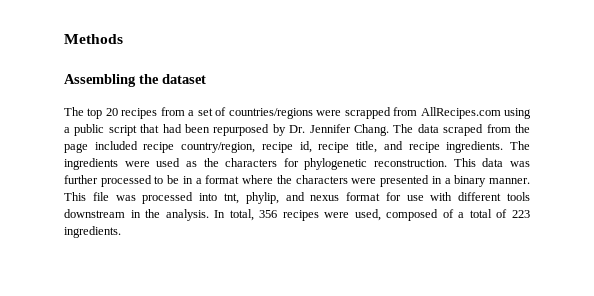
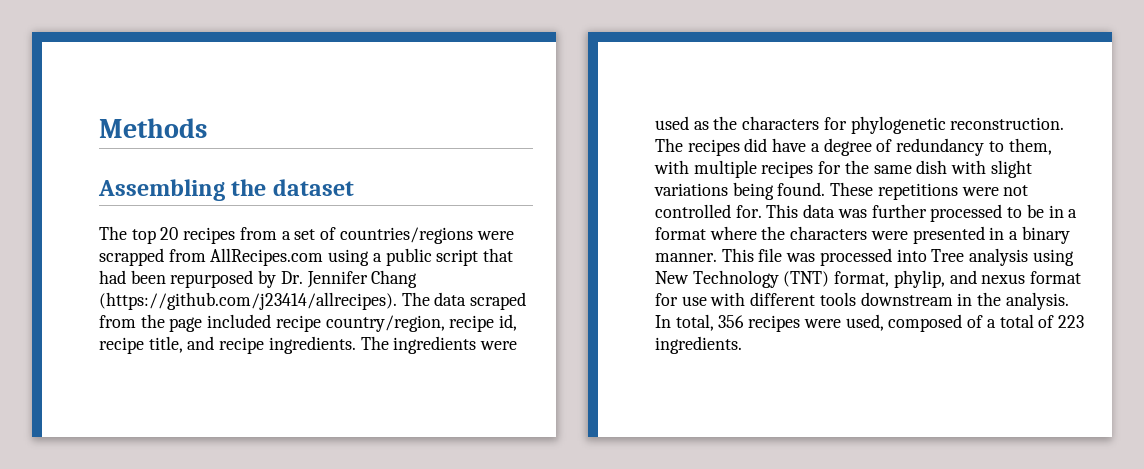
- The top 20 recipes from a set of countries/regions were scrapped from AllRecipes.com using a public script that had been repurposed by Dr. Jennifer Chang. The data scraped from the page included recipe country/region, recipe id, recipe title, and recipe ingredients.
+ The top 20 recipes from a set of countries/regions were scrapped from AllRecipes.com using a public script that had been repurposed by Dr. Jennifer Chang (https://github.com/j23414/allrecipes). The data scraped from the page included recipe country/region, recipe id, recipe title, and recipe ingredients.
+ The recipes did have a degree of redundancy to them, with multiple recipes for the same dish with slight variations being found. These repetitions were not controlled for.
- This file was processed into tnt, phylip, and nexus format for use with different tools downstream in the analysis.
+ This file was processed into Tree analysis using New Technology (TNT) format, phylip, and nexus format for use with different tools downstream in the analysis.

